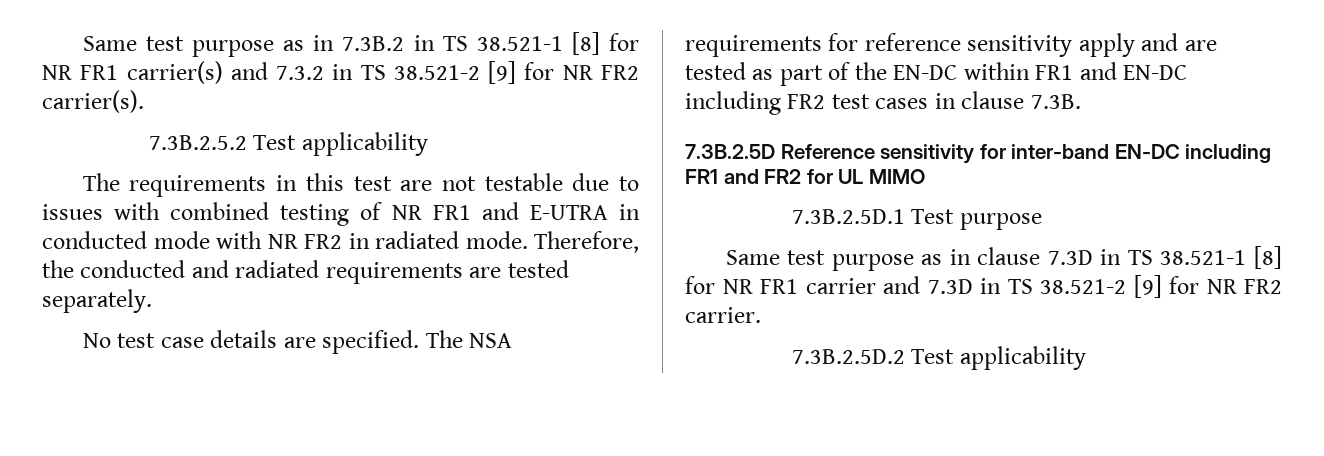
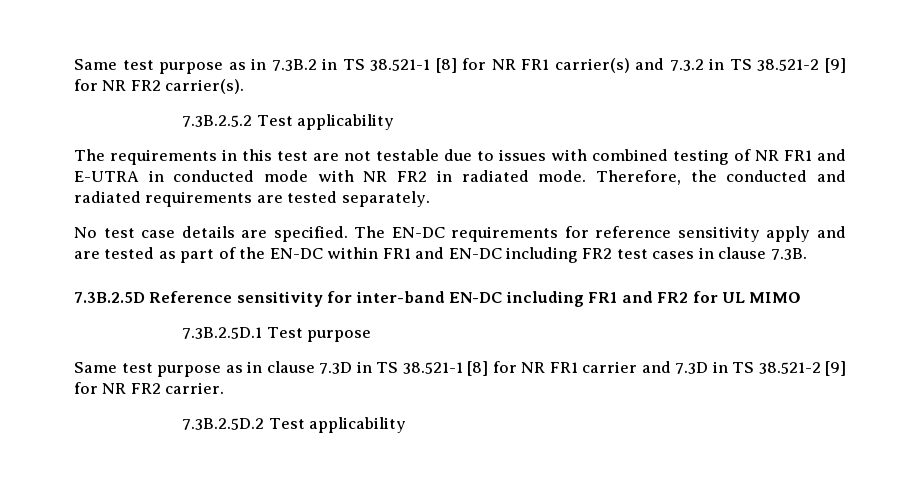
- The NSA requirements for reference sensitivity apply and are tested as part of the EN-DC within FR1 and EN-DC including FR2 test cases in clause 7.3B.
+ The EN-DC requirements for reference sensitivity apply and are tested as part of the EN-DC within FR1 and EN-DC including FR2 test cases in clause 7.3B.

